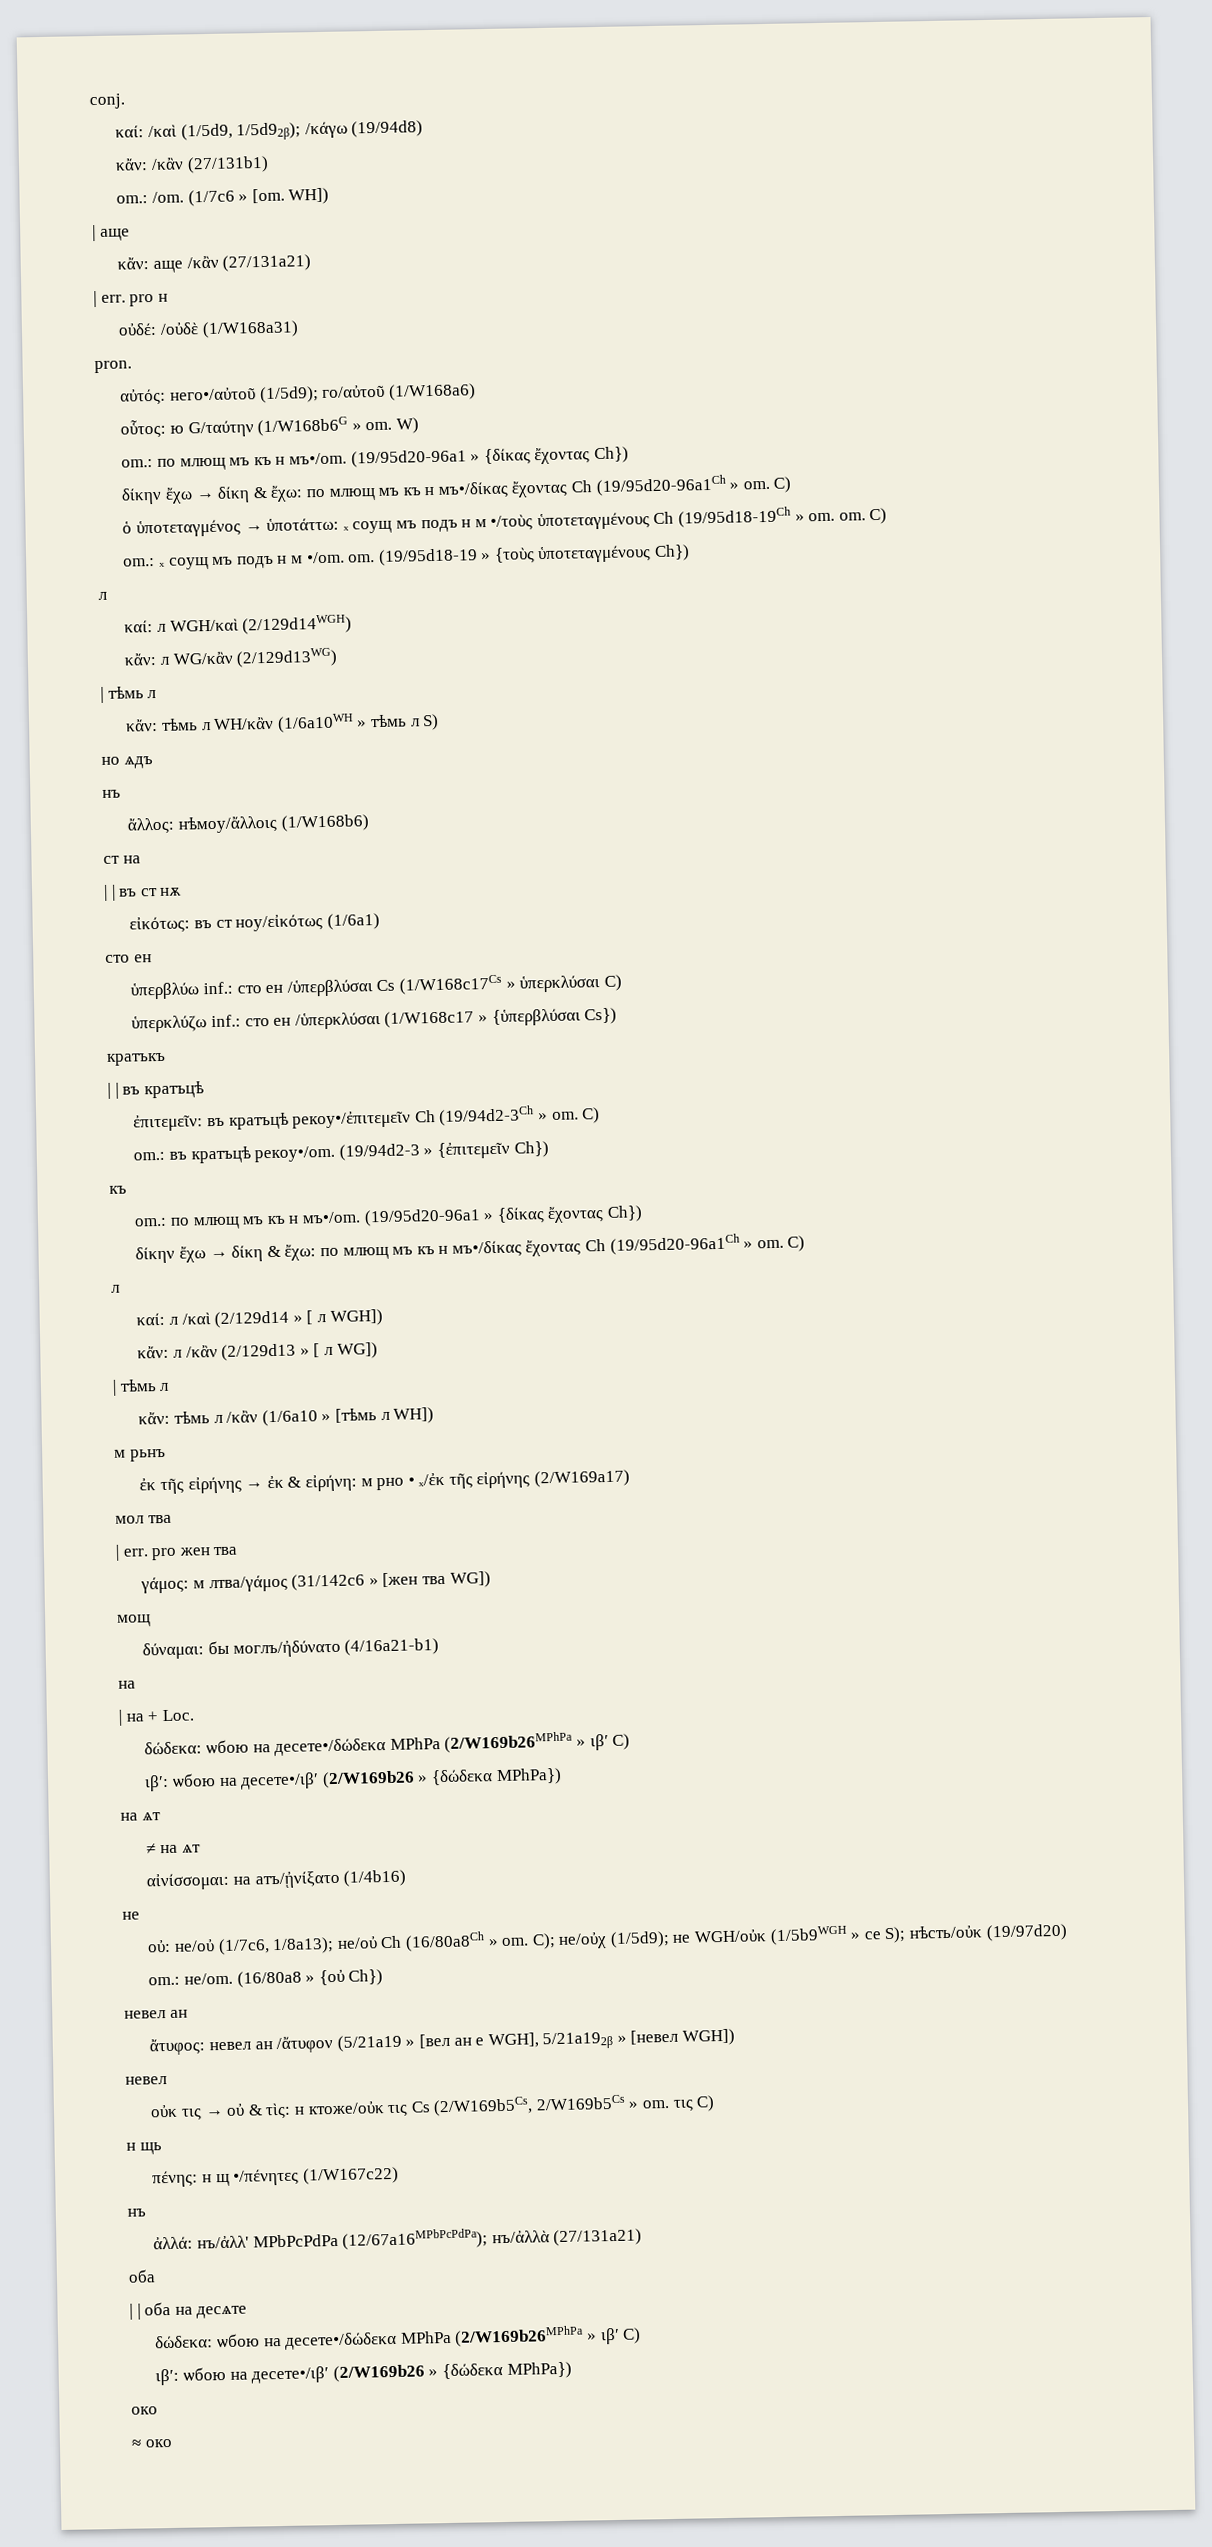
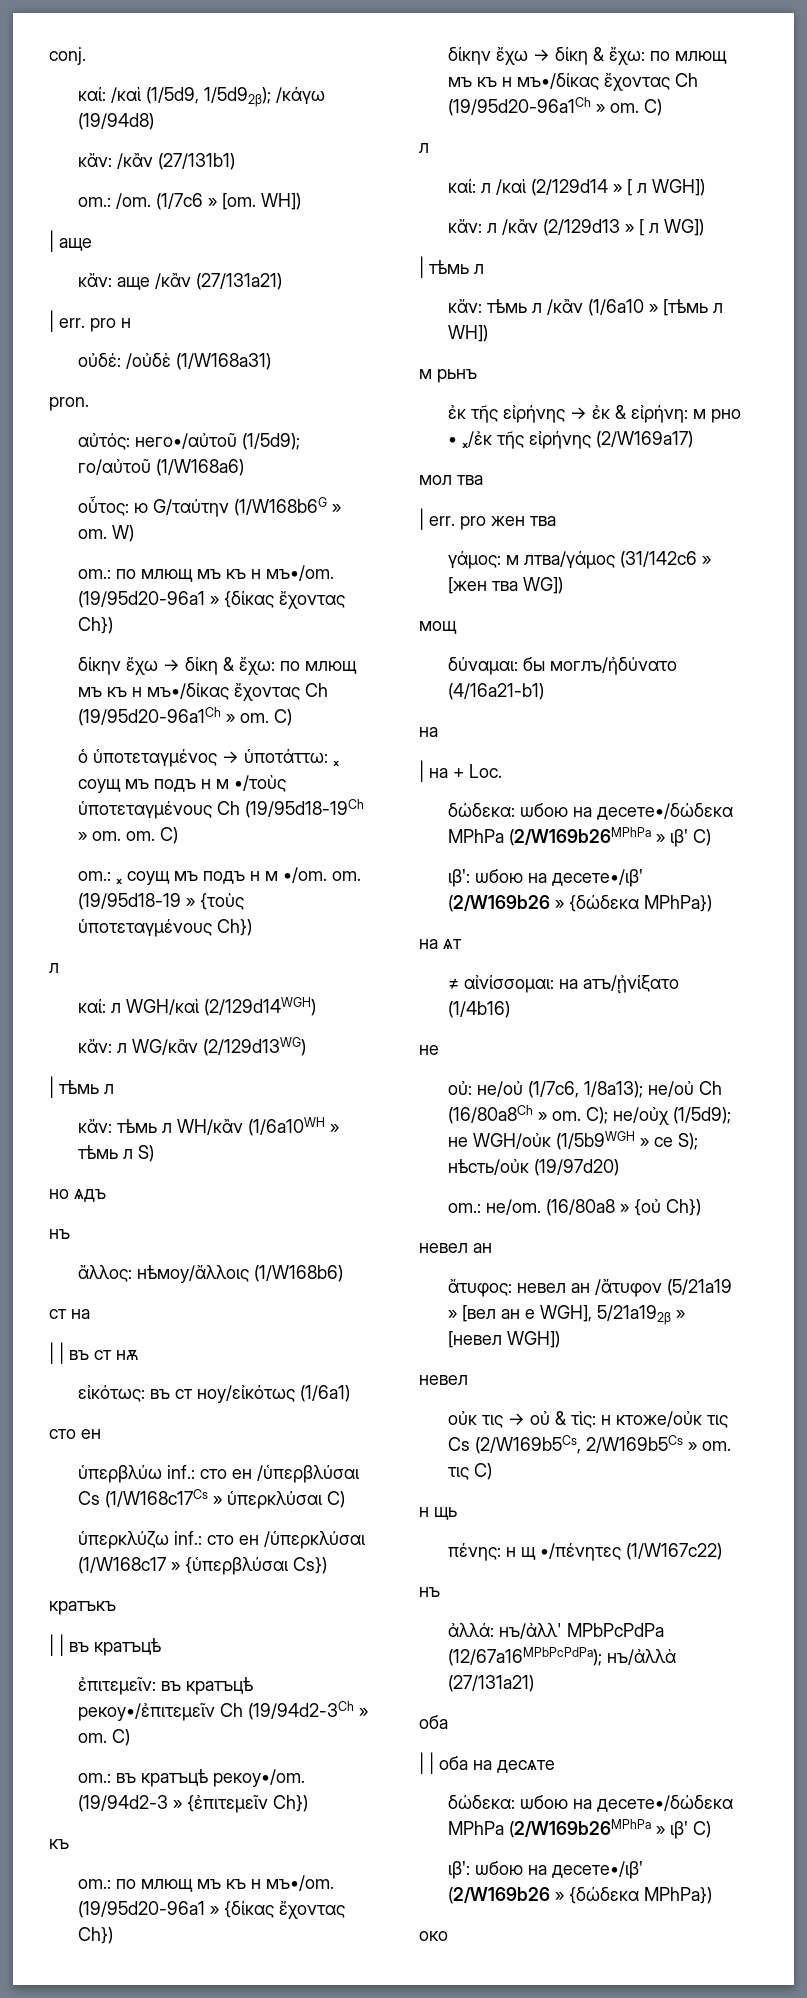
- ≠ на ѧт
- αἰνίσσομαι: на атъ/ᾐνίξατο (1/4b16)
+ ≠ αἰνίσσομαι: на атъ/ᾐνίξατο (1/4b16)
- ≈ око

